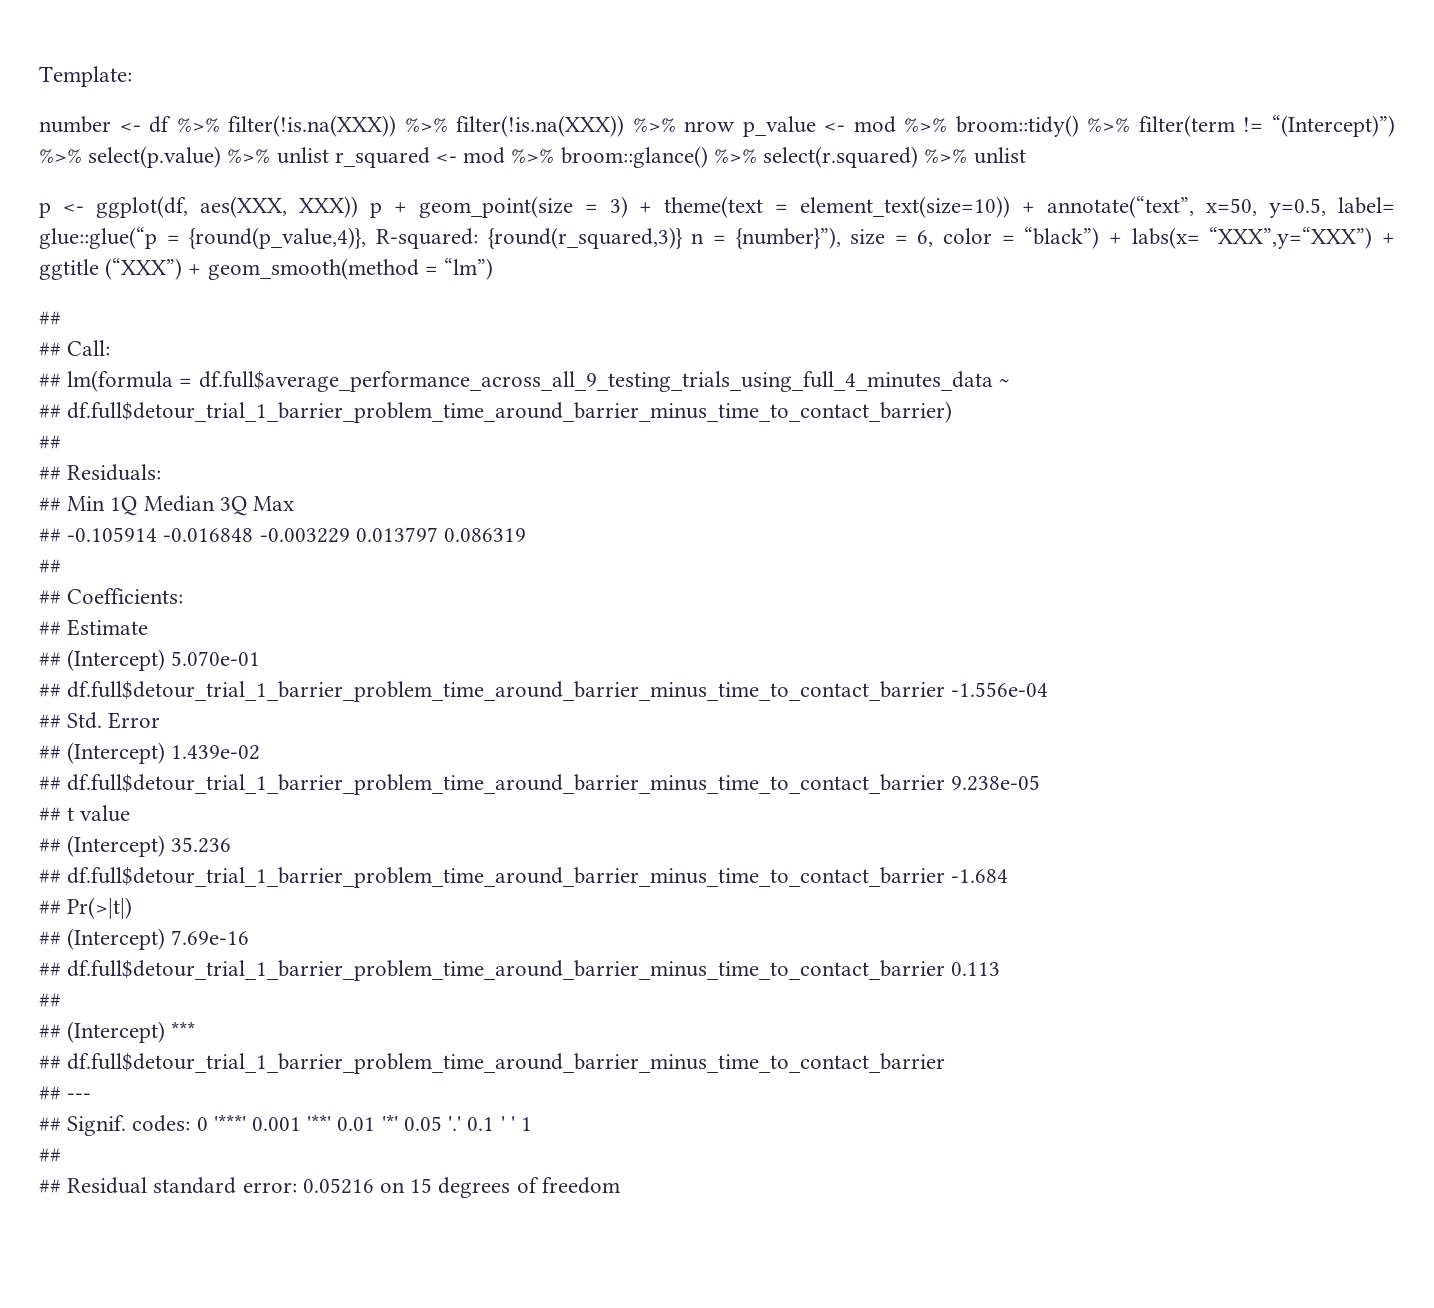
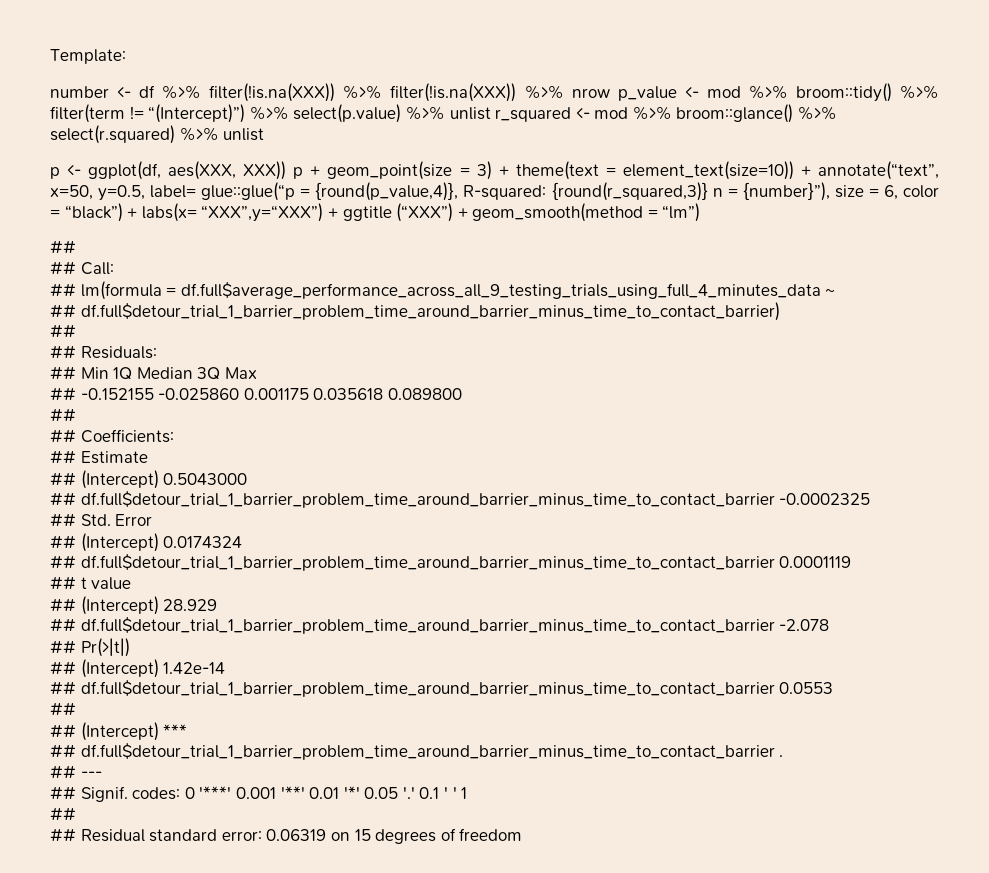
- ## -0.105914 -0.016848 -0.003229 0.013797 0.086319
+ ## -0.152155 -0.025860 0.001175 0.035618 0.089800
- ## (Intercept) 5.070e-01
- ## df.full$detour_trial_1_barrier_problem_time_around_barrier_minus_time_to_contact_barrier -1.556e-04
+ ## (Intercept) 0.5043000
+ ## df.full$detour_trial_1_barrier_problem_time_around_barrier_minus_time_to_contact_barrier -0.0002325
- ## (Intercept) 1.439e-02
- ## df.full$detour_trial_1_barrier_problem_time_around_barrier_minus_time_to_contact_barrier 9.238e-05
+ ## (Intercept) 0.0174324
+ ## df.full$detour_trial_1_barrier_problem_time_around_barrier_minus_time_to_contact_barrier 0.0001119
- ## (Intercept) 35.236
- ## df.full$detour_trial_1_barrier_problem_time_around_barrier_minus_time_to_contact_barrier -1.684
+ ## (Intercept) 28.929
+ ## df.full$detour_trial_1_barrier_problem_time_around_barrier_minus_time_to_contact_barrier -2.078
- ## (Intercept) 7.69e-16
- ## df.full$detour_trial_1_barrier_problem_time_around_barrier_minus_time_to_contact_barrier 0.113
+ ## (Intercept) 1.42e-14
+ ## df.full$detour_trial_1_barrier_problem_time_around_barrier_minus_time_to_contact_barrier 0.0553
  ## (Intercept) ***
- ## df.full$detour_trial_1_barrier_problem_time_around_barrier_minus_time_to_contact_barrier
+ ## df.full$detour_trial_1_barrier_problem_time_around_barrier_minus_time_to_contact_barrier .
- ## Residual standard error: 0.05216 on 15 degrees of freedom
+ ## Residual standard error: 0.06319 on 15 degrees of freedom

